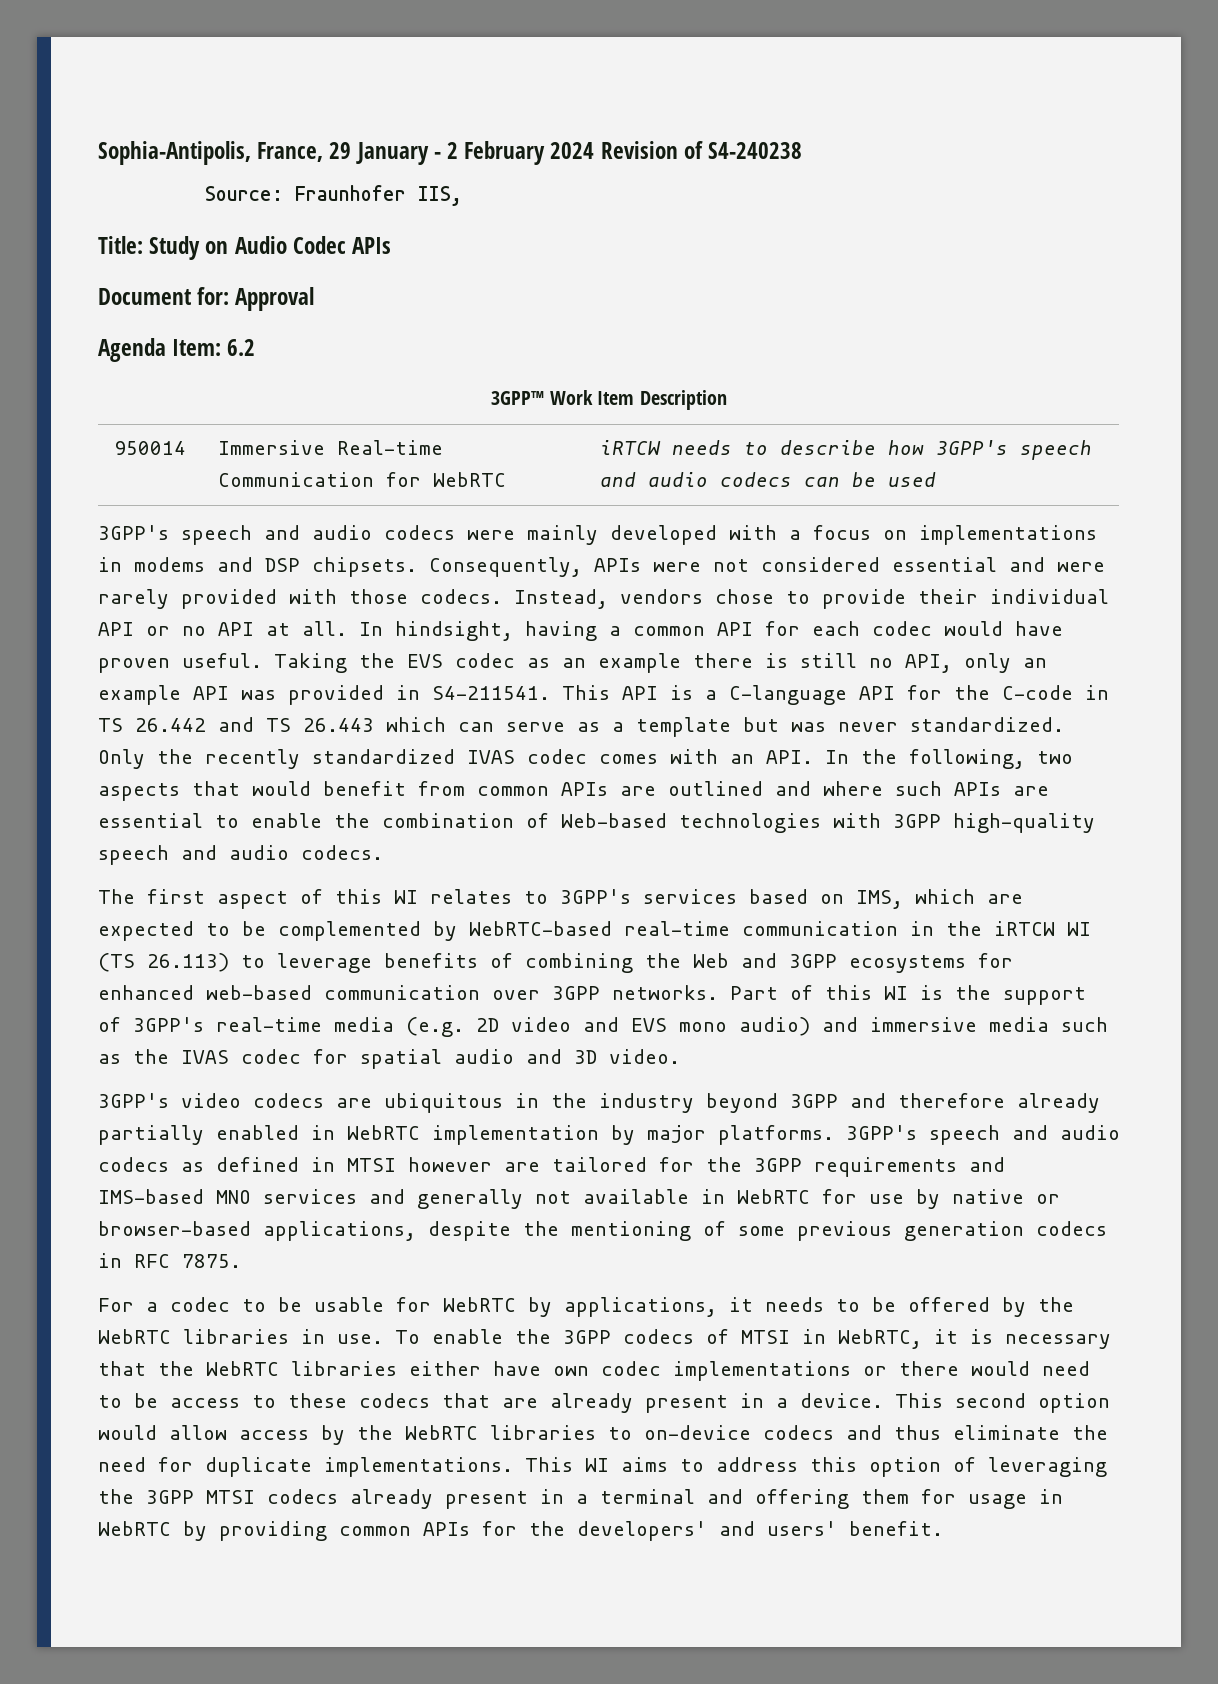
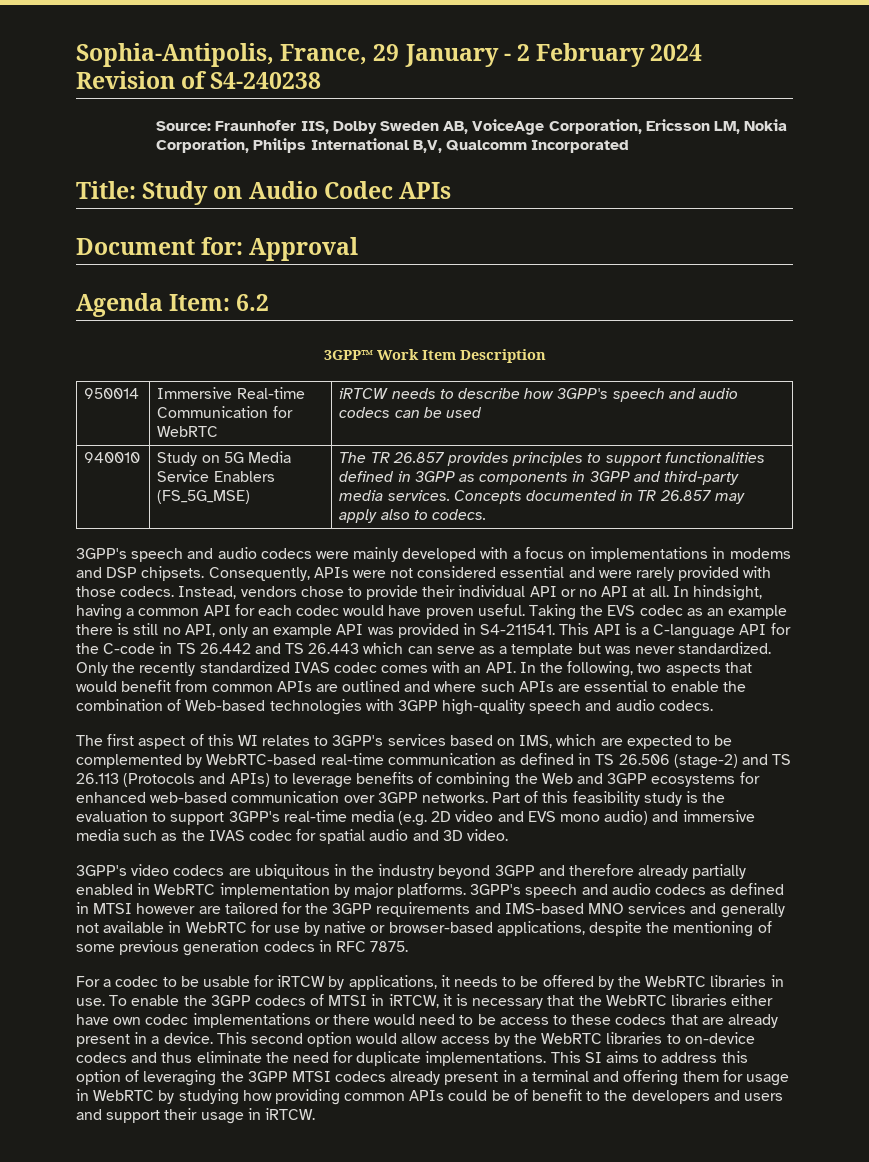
- Source: Fraunhofer IIS,
+ Source: Fraunhofer IIS, Dolby Sweden AB, VoiceAge Corporation, Ericsson LM, Nokia Corporation, Philips International B,V, Qualcomm Incorporated
+ 940010 | Study on 5G Media Service Enablers (FS_5G_MSE) | The TR 26.857 provides principles to support functionalities defined in 3GPP as components in 3GPP and third-party media services. Concepts documented in TR 26.857 may apply also to codecs.
- The first aspect of this WI relates to 3GPP's services based on IMS, which are expected to be complemented by WebRTC-based real-time communication in the iRTCW WI (TS 26.113) to leverage benefits of combining the Web and 3GPP ecosystems for enhanced web-based communication over 3GPP networks.
+ The first aspect of this WI relates to 3GPP's services based on IMS, which are expected to be complemented by WebRTC-based real-time communication as defined in TS 26.506 (stage-2) and TS 26.113 (Protocols and APIs) to leverage benefits of combining the Web and 3GPP ecosystems for enhanced web-based communication over 3GPP networks.
- Part of this WI is the support of 3GPP's real-time media (e.g. 2D video and EVS mono audio) and immersive media such as the IVAS codec for spatial audio and 3D video.
+ Part of this feasibility study is the evaluation to support 3GPP's real-time media (e.g. 2D video and EVS mono audio) and immersive media such as the IVAS codec for spatial audio and 3D video.
- For a codec to be usable for WebRTC by applications, it needs to be offered by the WebRTC libraries in use.
+ For a codec to be usable for iRTCW by applications, it needs to be offered by the WebRTC libraries in use.
- To enable the 3GPP codecs of MTSI in WebRTC, it is necessary that the WebRTC libraries either have own codec implementations or there would need to be access to these codecs that are already present in a device.
+ To enable the 3GPP codecs of MTSI in iRTCW, it is necessary that the WebRTC libraries either have own codec implementations or there would need to be access to these codecs that are already present in a device.
- This WI aims to address this option of leveraging the 3GPP MTSI codecs already present in a terminal and offering them for usage in WebRTC by providing common APIs for the developers' and users' benefit.
+ This SI aims to address this option of leveraging the 3GPP MTSI codecs already present in a terminal and offering them for usage in WebRTC by studying how providing common APIs could be of benefit to the developers and users and support their usage in iRTCW.

